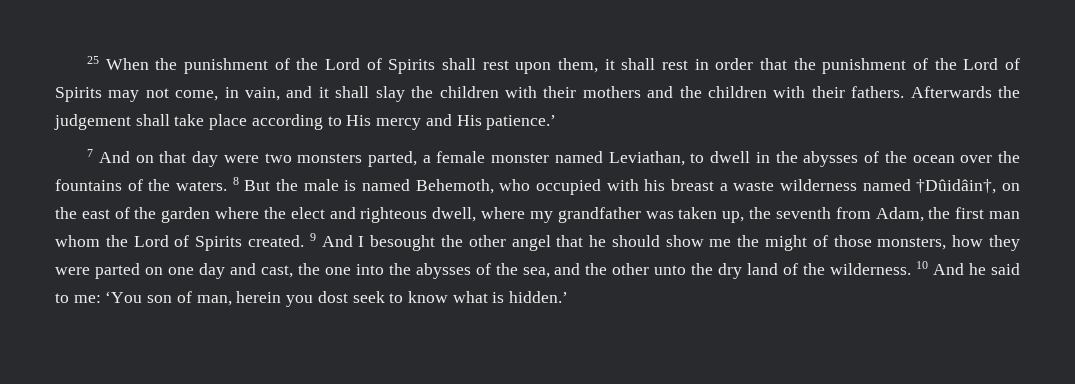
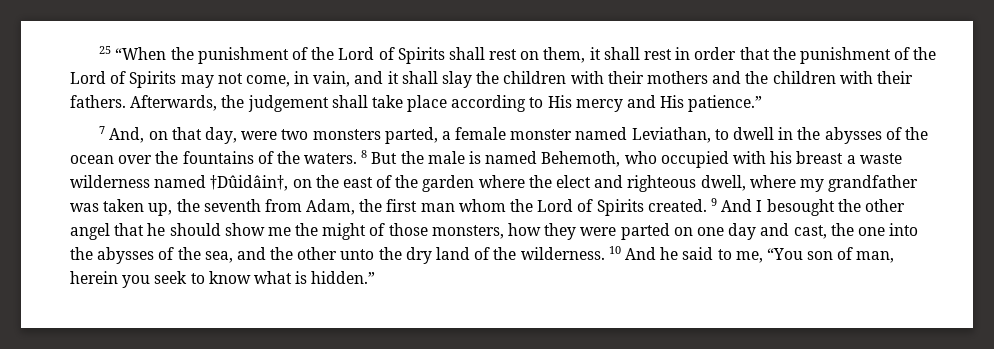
- 25 When the punishment of the Lord of Spirits shall rest upon them, it shall rest in order that the punishment of the Lord of Spirits may not come, in vain, and it shall slay the children with their mothers and the children with their fathers.
+ 25 “When the punishment of the Lord of Spirits shall rest on them, it shall rest in order that the punishment of the Lord of Spirits may not come, in vain, and it shall slay the children with their mothers and the children with their fathers.
- Afterwards the judgement shall take place according to His mercy and His patience.’
+ Afterwards, the judgement shall take place according to His mercy and His patience.”
- 7 And on that day were two monsters parted, a female monster named Leviathan, to dwell in the abysses of the ocean over the fountains of the waters.
+ 7 And, on that day, were two monsters parted, a female monster named Leviathan, to dwell in the abysses of the ocean over the fountains of the waters.
- 10 And he said to me: ‘You son of man, herein you dost seek to know what is hidden.’
+ 10 And he said to me, “You son of man, herein you seek to know what is hidden.”

